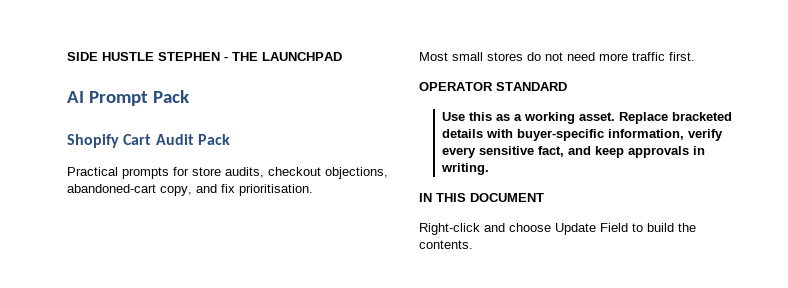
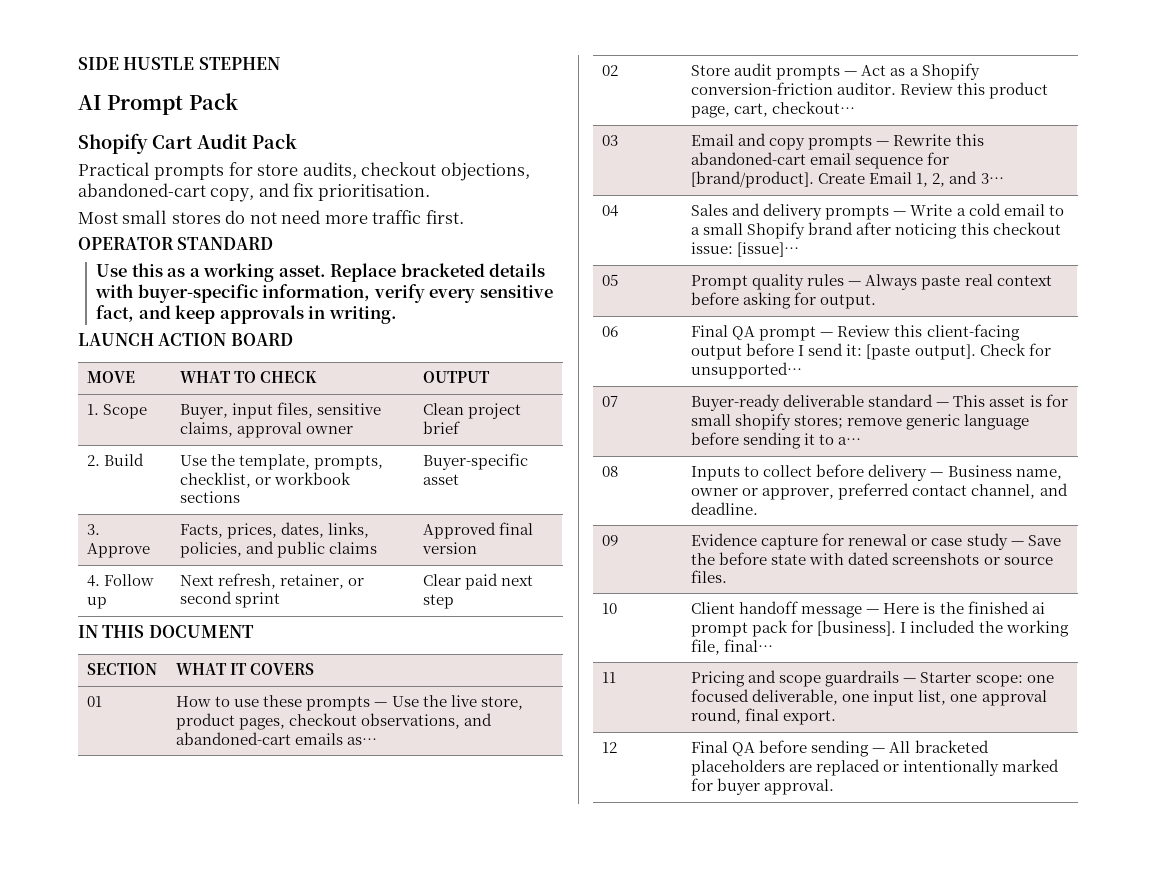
- SIDE HUSTLE STEPHEN - THE LAUNCHPAD
+ SIDE HUSTLE STEPHEN
+ LAUNCH ACTION BOARD
+ MOVE | WHAT TO CHECK | OUTPUT
+ 1. Scope | Buyer, input files, sensitive claims, approval owner | Clean project brief
+ 2. Build | Use the template, prompts, checklist, or workbook sections | Buyer-specific asset
+ 3. Approve | Facts, prices, dates, links, policies, and public claims | Approved final version
+ 4. Follow up | Next refresh, retainer, or second sprint | Clear paid next step
  IN THIS DOCUMENT
- Right-click and choose Update Field to build the contents.
+ SECTION | WHAT IT COVERS
+ 01 | How to use these prompts — Use the live store, product pages, checkout observations, and abandoned-cart emails as…
+ 02 | Store audit prompts — Act as a Shopify conversion-friction auditor. Review this product page, cart, checkout…
+ 03 | Email and copy prompts — Rewrite this abandoned-cart email sequence for [brand/product]. Create Email 1, 2, and 3…
+ 04 | Sales and delivery prompts — Write a cold email to a small Shopify brand after noticing this checkout issue: [issue]…
+ 05 | Prompt quality rules — Always paste real context before asking for output.
+ 06 | Final QA prompt — Review this client-facing output before I send it: [paste output]. Check for unsupported…
+ 07 | Buyer-ready deliverable standard — This asset is for small shopify stores; remove generic language before sending it to a…
+ 08 | Inputs to collect before delivery — Business name, owner or approver, preferred contact channel, and deadline.
+ 09 | Evidence capture for renewal or case study — Save the before state with dated screenshots or source files.
+ 10 | Client handoff message — Here is the finished ai prompt pack for [business]. I included the working file, final…
+ 11 | Pricing and scope guardrails — Starter scope: one focused deliverable, one input list, one approval round, final export.
+ 12 | Final QA before sending — All bracketed placeholders are replaced or intentionally marked for buyer approval.

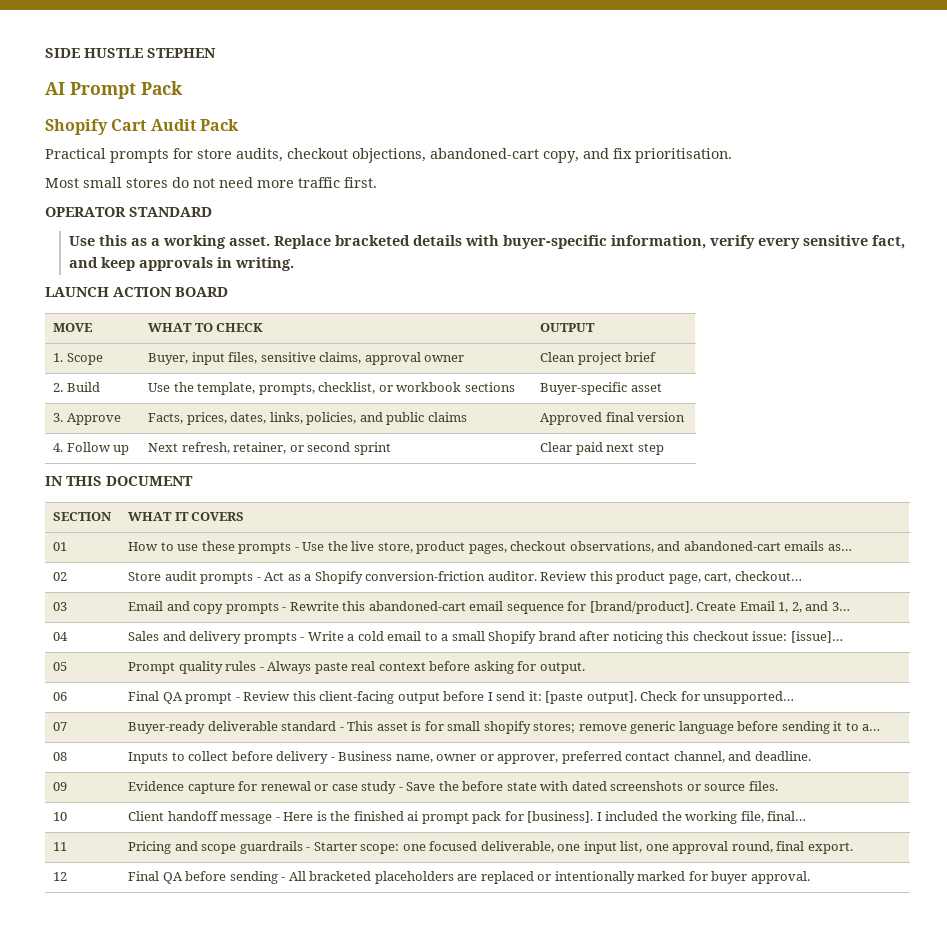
- 01 | How to use these prompts — Use the live store, product pages, checkout observations, and abandoned-cart emails as…
+ 01 | How to use these prompts - Use the live store, product pages, checkout observations, and abandoned-cart emails as…
- 02 | Store audit prompts — Act as a Shopify conversion-friction auditor. Review this product page, cart, checkout…
+ 02 | Store audit prompts - Act as a Shopify conversion-friction auditor. Review this product page, cart, checkout…
- 03 | Email and copy prompts — Rewrite this abandoned-cart email sequence for [brand/product]. Create Email 1, 2, and 3…
+ 03 | Email and copy prompts - Rewrite this abandoned-cart email sequence for [brand/product]. Create Email 1, 2, and 3…
- 04 | Sales and delivery prompts — Write a cold email to a small Shopify brand after noticing this checkout issue: [issue]…
+ 04 | Sales and delivery prompts - Write a cold email to a small Shopify brand after noticing this checkout issue: [issue]…
- 05 | Prompt quality rules — Always paste real context before asking for output.
+ 05 | Prompt quality rules - Always paste real context before asking for output.
- 06 | Final QA prompt — Review this client-facing output before I send it: [paste output]. Check for unsupported…
+ 06 | Final QA prompt - Review this client-facing output before I send it: [paste output]. Check for unsupported…
- 07 | Buyer-ready deliverable standard — This asset is for small shopify stores; remove generic language before sending it to a…
+ 07 | Buyer-ready deliverable standard - This asset is for small shopify stores; remove generic language before sending it to a…
- 08 | Inputs to collect before delivery — Business name, owner or approver, preferred contact channel, and deadline.
+ 08 | Inputs to collect before delivery - Business name, owner or approver, preferred contact channel, and deadline.
- 09 | Evidence capture for renewal or case study — Save the before state with dated screenshots or source files.
+ 09 | Evidence capture for renewal or case study - Save the before state with dated screenshots or source files.
- 10 | Client handoff message — Here is the finished ai prompt pack for [business]. I included the working file, final…
+ 10 | Client handoff message - Here is the finished ai prompt pack for [business]. I included the working file, final…
- 11 | Pricing and scope guardrails — Starter scope: one focused deliverable, one input list, one approval round, final export.
+ 11 | Pricing and scope guardrails - Starter scope: one focused deliverable, one input list, one approval round, final export.
- 12 | Final QA before sending — All bracketed placeholders are replaced or intentionally marked for buyer approval.
+ 12 | Final QA before sending - All bracketed placeholders are replaced or intentionally marked for buyer approval.

